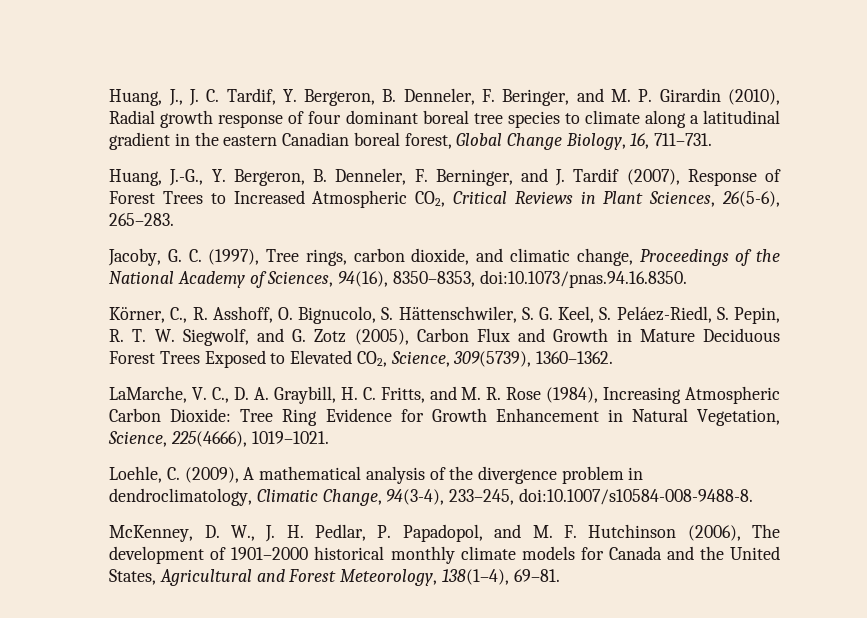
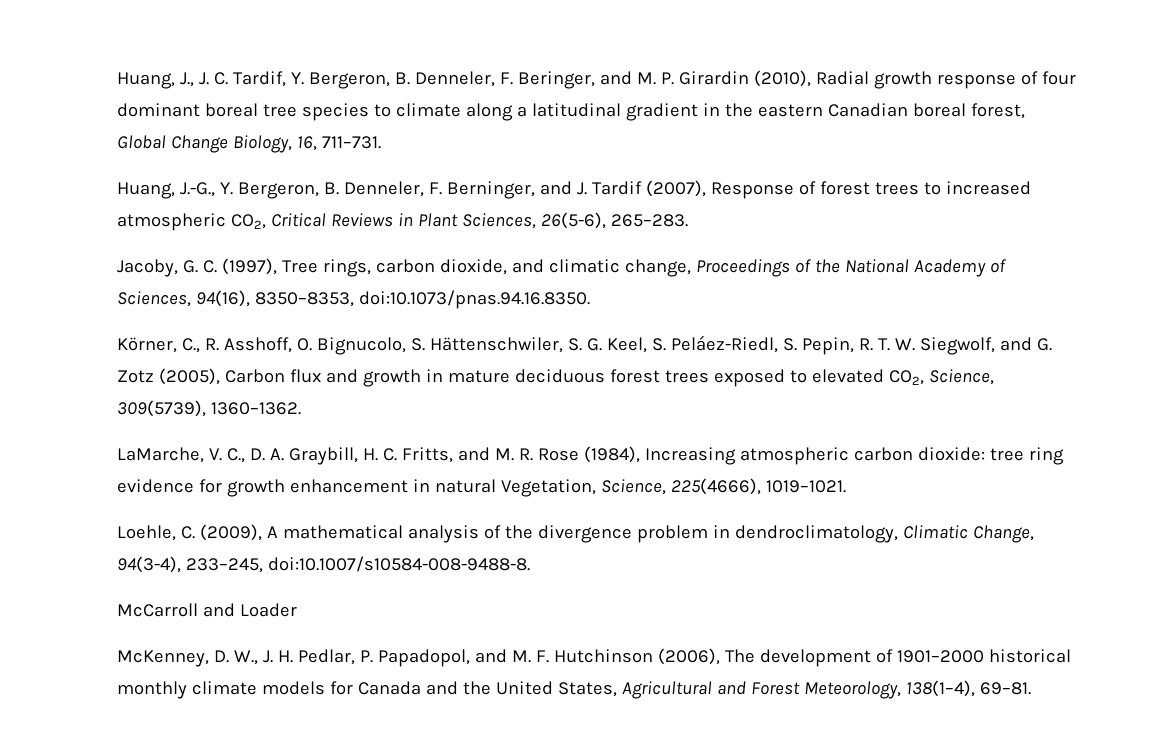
- Huang, J.-G., Y. Bergeron, B. Denneler, F. Berninger, and J. Tardif (2007), Response of Forest Trees to Increased Atmospheric CO2, Critical Reviews in Plant Sciences, 26(5-6), 265–283.
+ Huang, J.-G., Y. Bergeron, B. Denneler, F. Berninger, and J. Tardif (2007), Response of forest trees to increased atmospheric CO2, Critical Reviews in Plant Sciences, 26(5-6), 265–283.
- Körner, C., R. Asshoff, O. Bignucolo, S. Hättenschwiler, S. G. Keel, S. Peláez-Riedl, S. Pepin, R. T. W. Siegwolf, and G. Zotz (2005), Carbon Flux and Growth in Mature Deciduous Forest Trees Exposed to Elevated CO2, Science, 309(5739), 1360–1362.
+ Körner, C., R. Asshoff, O. Bignucolo, S. Hättenschwiler, S. G. Keel, S. Peláez-Riedl, S. Pepin, R. T. W. Siegwolf, and G. Zotz (2005), Carbon flux and growth in mature deciduous forest trees exposed to elevated CO2, Science, 309(5739), 1360–1362.
- LaMarche, V. C., D. A. Graybill, H. C. Fritts, and M. R. Rose (1984), Increasing Atmospheric Carbon Dioxide: Tree Ring Evidence for Growth Enhancement in Natural Vegetation, Science, 225(4666), 1019–1021.
+ LaMarche, V. C., D. A. Graybill, H. C. Fritts, and M. R. Rose (1984), Increasing atmospheric carbon dioxide: tree ring evidence for growth enhancement in natural Vegetation, Science, 225(4666), 1019–1021.
+ McCarroll and Loader

